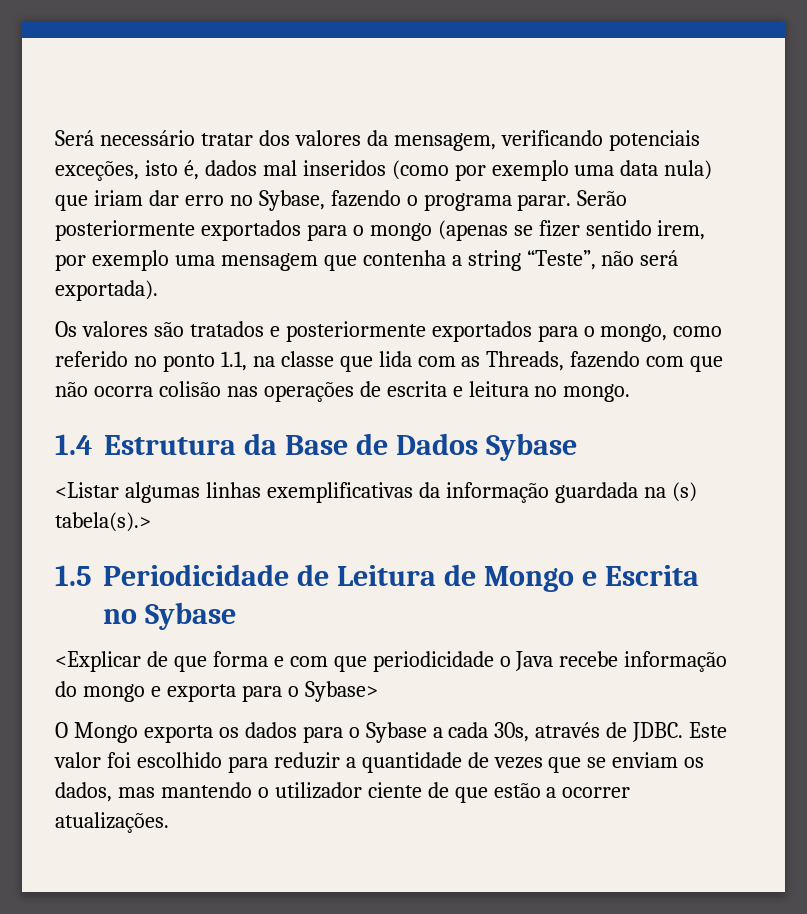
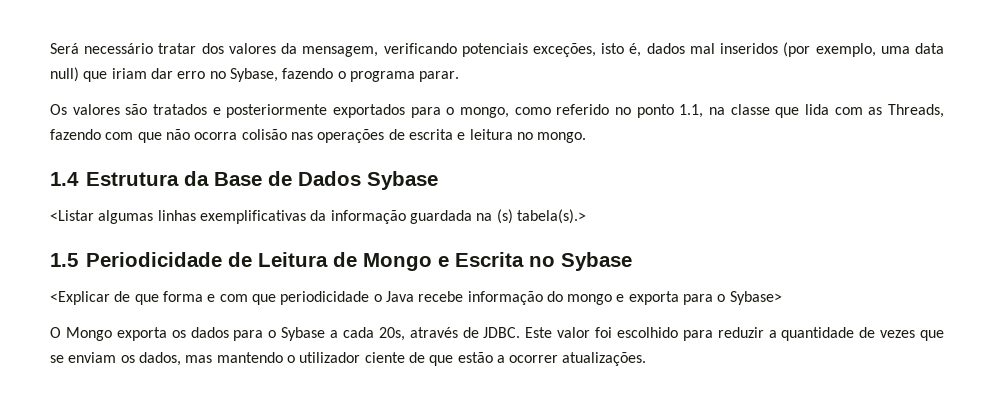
- Será necessário tratar dos valores da mensagem, verificando potenciais exceções, isto é, dados mal inseridos (como por exemplo uma data nula) que iriam dar erro no Sybase, fazendo o programa parar. Serão posteriormente exportados para o mongo (apenas se fizer sentido irem, por exemplo uma mensagem que contenha a string “Teste”, não será exportada).
+ Será necessário tratar dos valores da mensagem, verificando potenciais exceções, isto é, dados mal inseridos (por exemplo, uma data null) que iriam dar erro no Sybase, fazendo o programa parar.
- O Mongo exporta os dados para o Sybase a cada 30s, através de JDBC.
+ O Mongo exporta os dados para o Sybase a cada 20s, através de JDBC.

